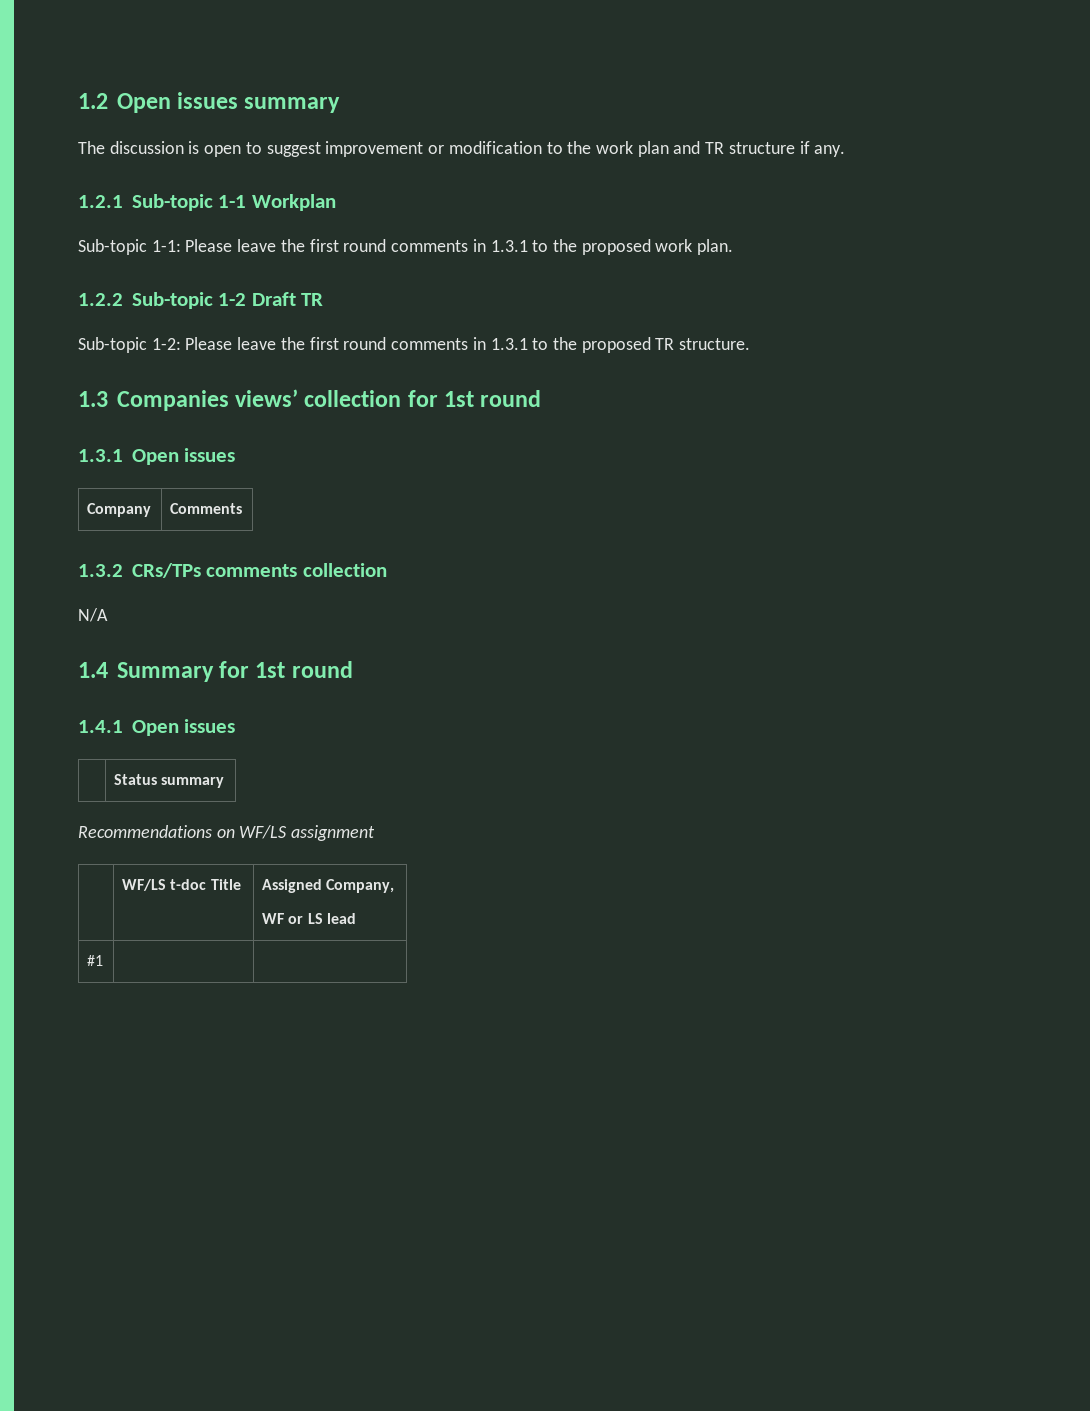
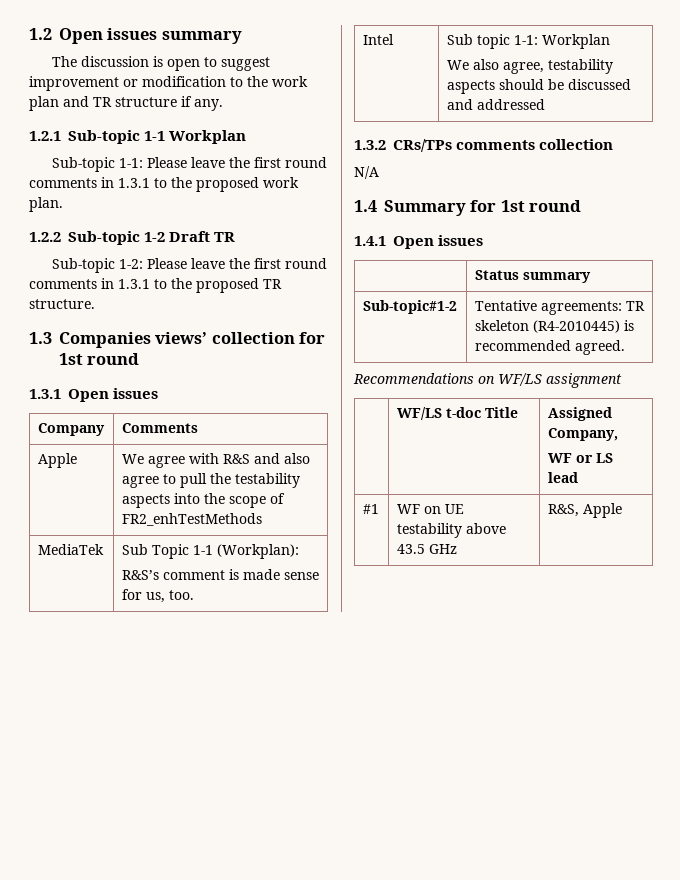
+ Apple | We agree with R&S and also agree to pull the testability aspects into the scope of FR2_enhTestMethods
+ MediaTek | Sub Topic 1-1 (Workplan):
+ R&S’s comment is made sense for us, too.
+ Intel | Sub topic 1-1: Workplan
+ We also agree, testability aspects should be discussed and addressed
+ Sub-topic#1-2 | Tentative agreements: TR skeleton (R4-2010445) is recommended agreed.
- #1 | |
+ #1 | WF on UE testability above 43.5 GHz | R&S, Apple

